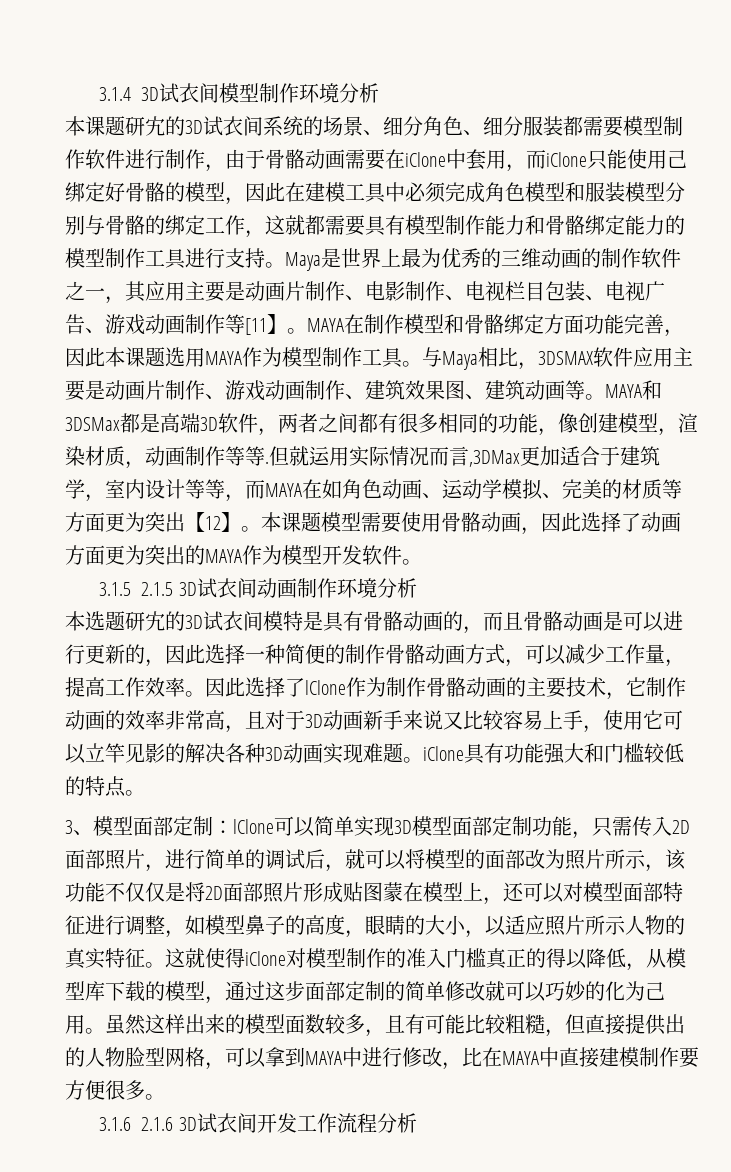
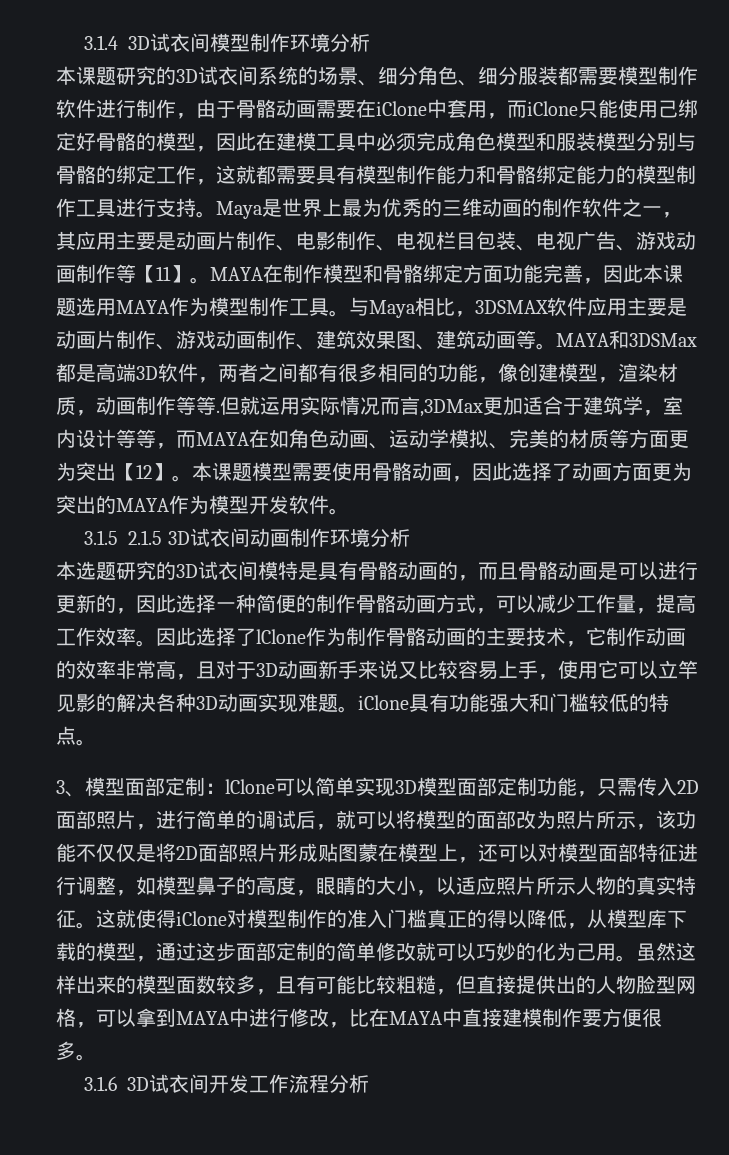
- 本课题研宄的3D试衣间系统的场景、细分角色、细分服装都需要模型制作软件进行制作，由于骨骼动画需要在iClone中套用，而iClone只能使用己绑定好骨骼的模型，因此在建模工具中必须完成角色模型和服装模型分别与骨骼的绑定工作，这就都需要具有模型制作能力和骨骼绑定能力的模型制作工具进行支持。
+ 本课题研究的3D试衣间系统的场景、细分角色、细分服装都需要模型制作软件进行制作，由于骨骼动画需要在iClone中套用，而iClone只能使用己绑定好骨骼的模型，因此在建模工具中必须完成角色模型和服装模型分别与骨骼的绑定工作，这就都需要具有模型制作能力和骨骼绑定能力的模型制作工具进行支持。
- Maya是世界上最为优秀的三维动画的制作软件之一，其应用主要是动画片制作、电影制作、电视栏目包装、电视广告、游戏动画制作等[11】。
+ Maya是世界上最为优秀的三维动画的制作软件之一，其应用主要是动画片制作、电影制作、电视栏目包装、电视广告、游戏动画制作等【11】。
- 本选题研宄的3D试衣间模特是具有骨骼动画的，而且骨骼动画是可以进行更新的，因此选择一种简便的制作骨骼动画方式，可以减少工作量，提高工作效率。
+ 本选题研究的3D试衣间模特是具有骨骼动画的，而且骨骼动画是可以进行更新的，因此选择一种简便的制作骨骼动画方式，可以减少工作量，提高工作效率。
- 3.1.6 2.1.6 3D试衣间开发工作流程分析
+ 3.1.6 3D试衣间开发工作流程分析

